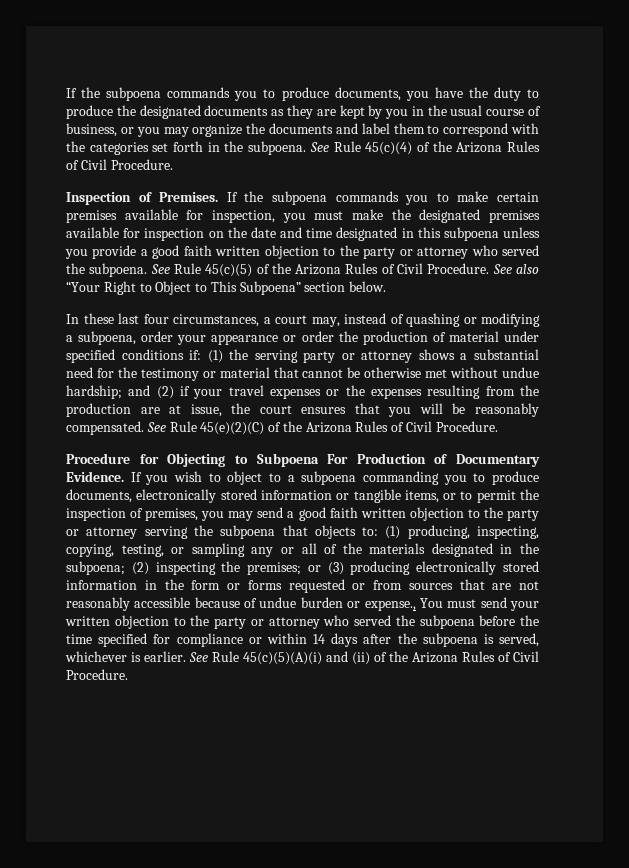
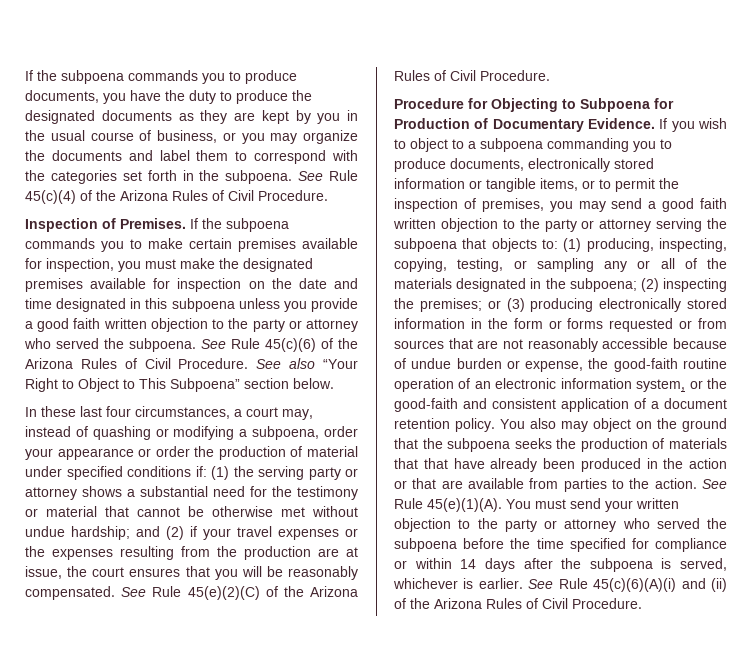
- See Rule 45(c)(5) of the Arizona Rules of Civil Procedure.
+ See Rule 45(c)(6) of the Arizona Rules of Civil Procedure.
- Procedure for Objecting to Subpoena For Production of Documentary Evidence.
+ Procedure for Objecting to Subpoena for Production of Documentary Evidence.
- or (3) producing electronically stored information in the form or forms requested or from sources that are not reasonably accessible because of undue burden or expense., You must send your written objection to the party or attorney who served the subpoena before the time specified for compliance or within 14 days after the subpoena is served, whichever is earlier.
+ or (3) producing electronically stored information in the form or forms requested or from sources that are not reasonably accessible because of undue burden or expense, the good-faith routine operation of an electronic information system, or the good-faith and consistent application of a document retention policy. You also may object on the ground that the subpoena seeks the production of materials that that have already been produced in the action or that are available from parties to the action. See Rule 45(e)(1)(A). You must send your written objection to the party or attorney who served the subpoena before the time specified for compliance or within 14 days after the subpoena is served, whichever is earlier.
- See Rule 45(c)(5)(A)(i) and (ii) of the Arizona Rules of Civil Procedure.
+ See Rule 45(c)(6)(A)(i) and (ii) of the Arizona Rules of Civil Procedure.

